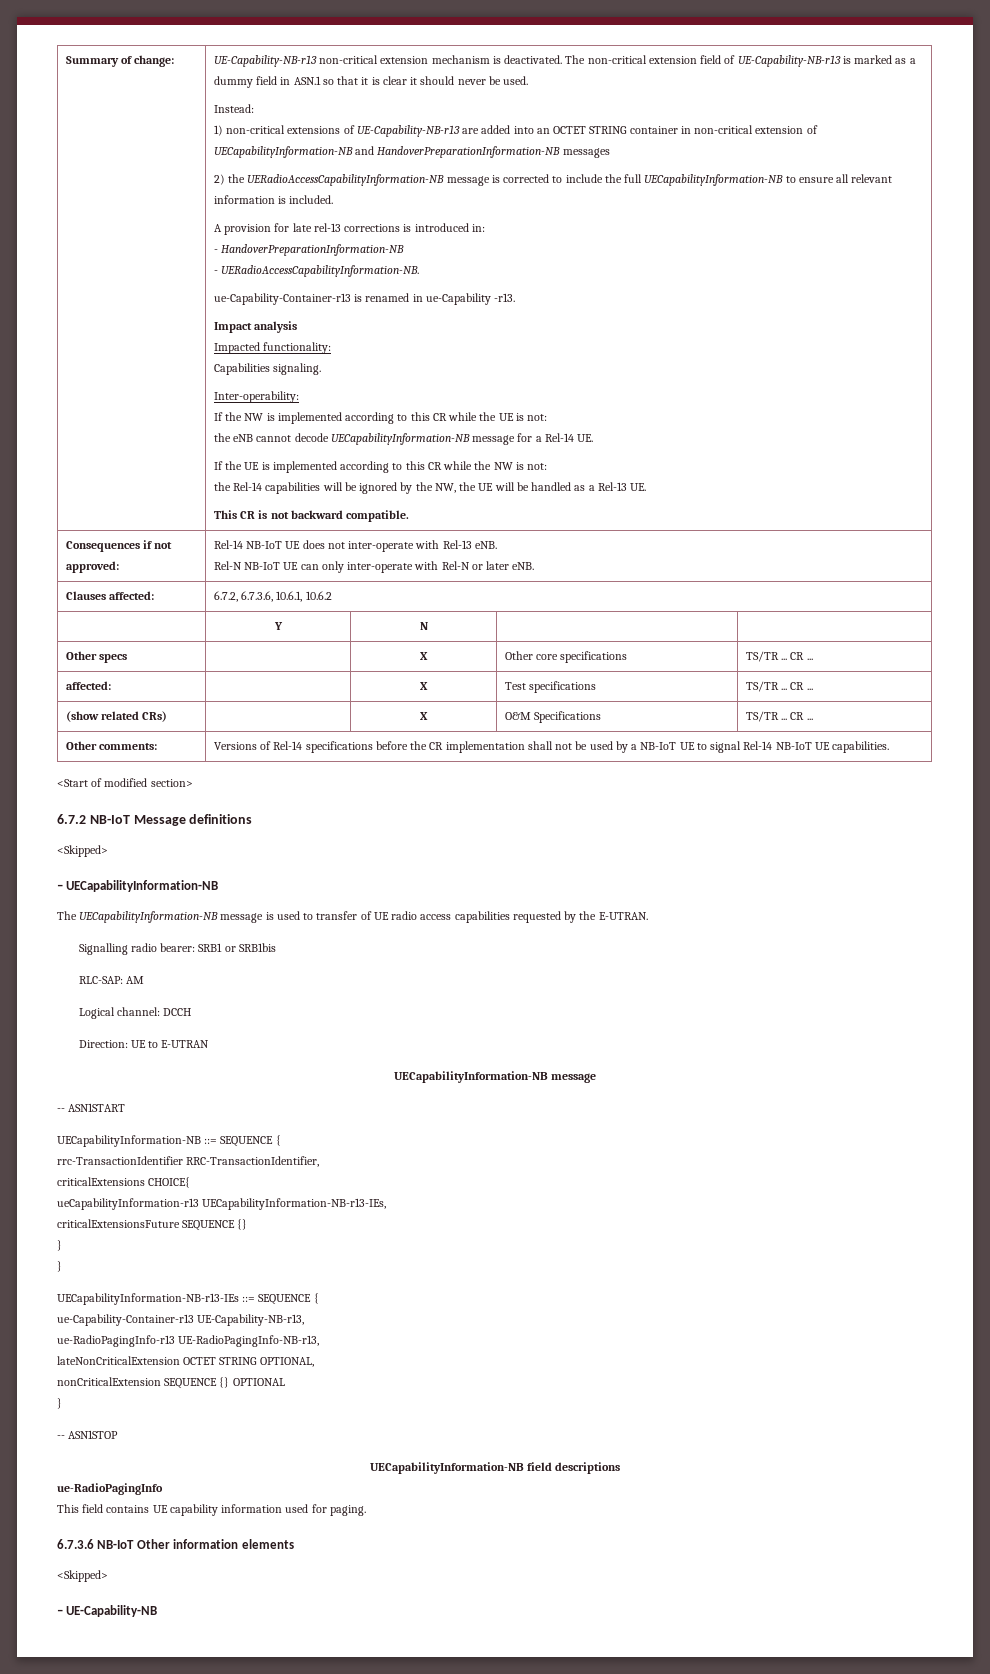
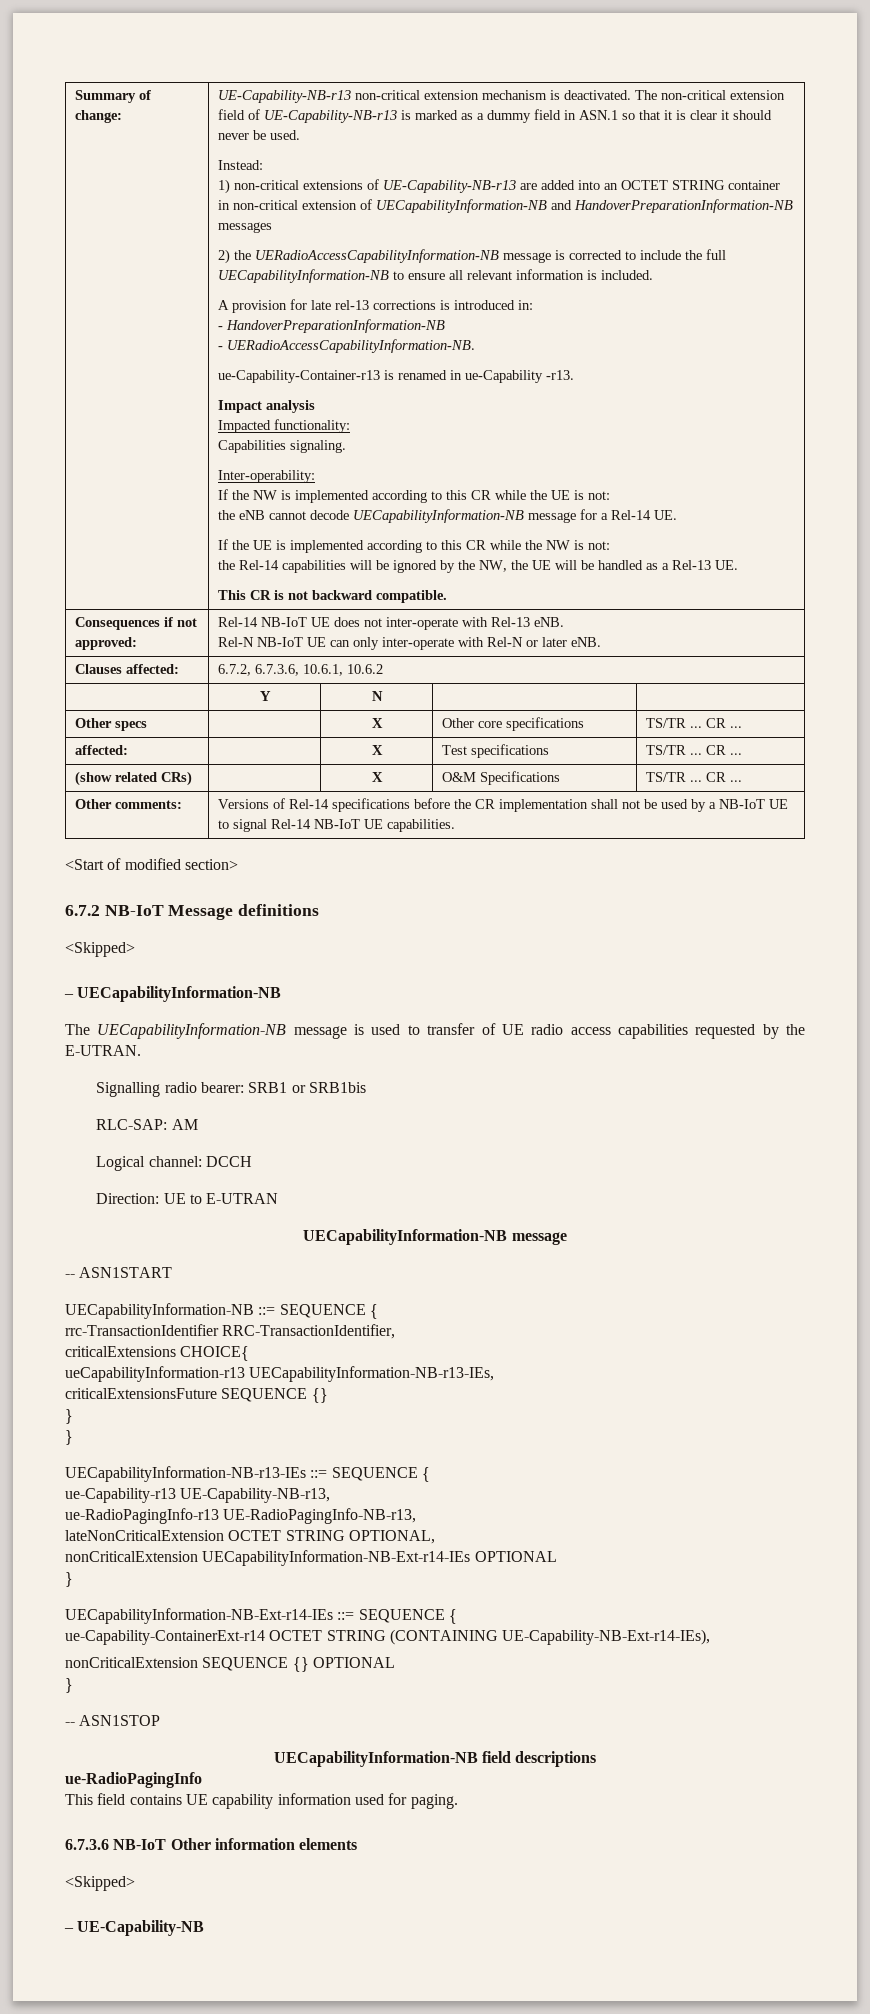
- ue-Capability-Container-r13 UE-Capability-NB-r13,
+ ue-Capability-r13 UE-Capability-NB-r13,
+ nonCriticalExtension UECapabilityInformation-NB-Ext-r14-IEs OPTIONAL
+ }
+ UECapabilityInformation-NB-Ext-r14-IEs ::= SEQUENCE {
+ ue-Capability-ContainerExt-r14 OCTET STRING (CONTAINING UE-Capability-NB-Ext-r14-IEs),

